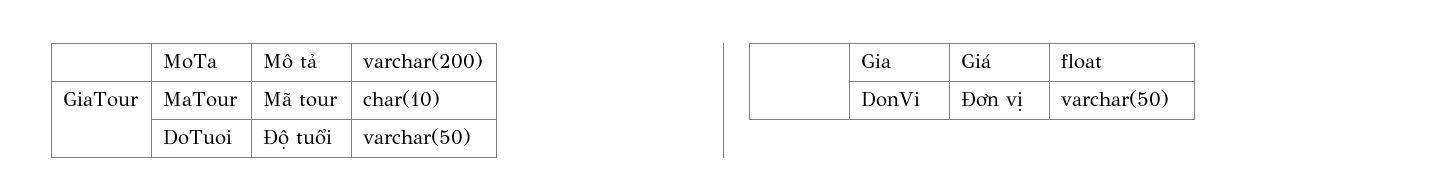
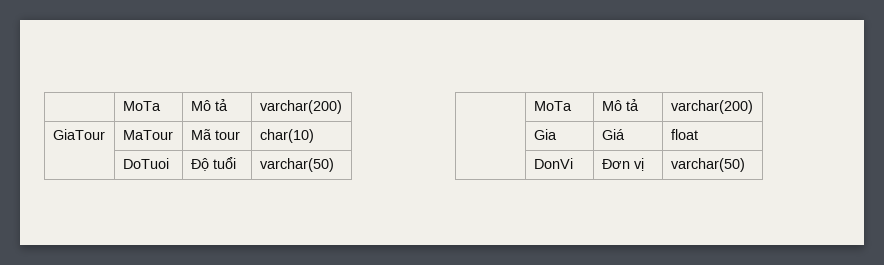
  | DoTuoi | Độ tuổi | varchar(50)
+ | MoTa | Mô tả | varchar(200)

